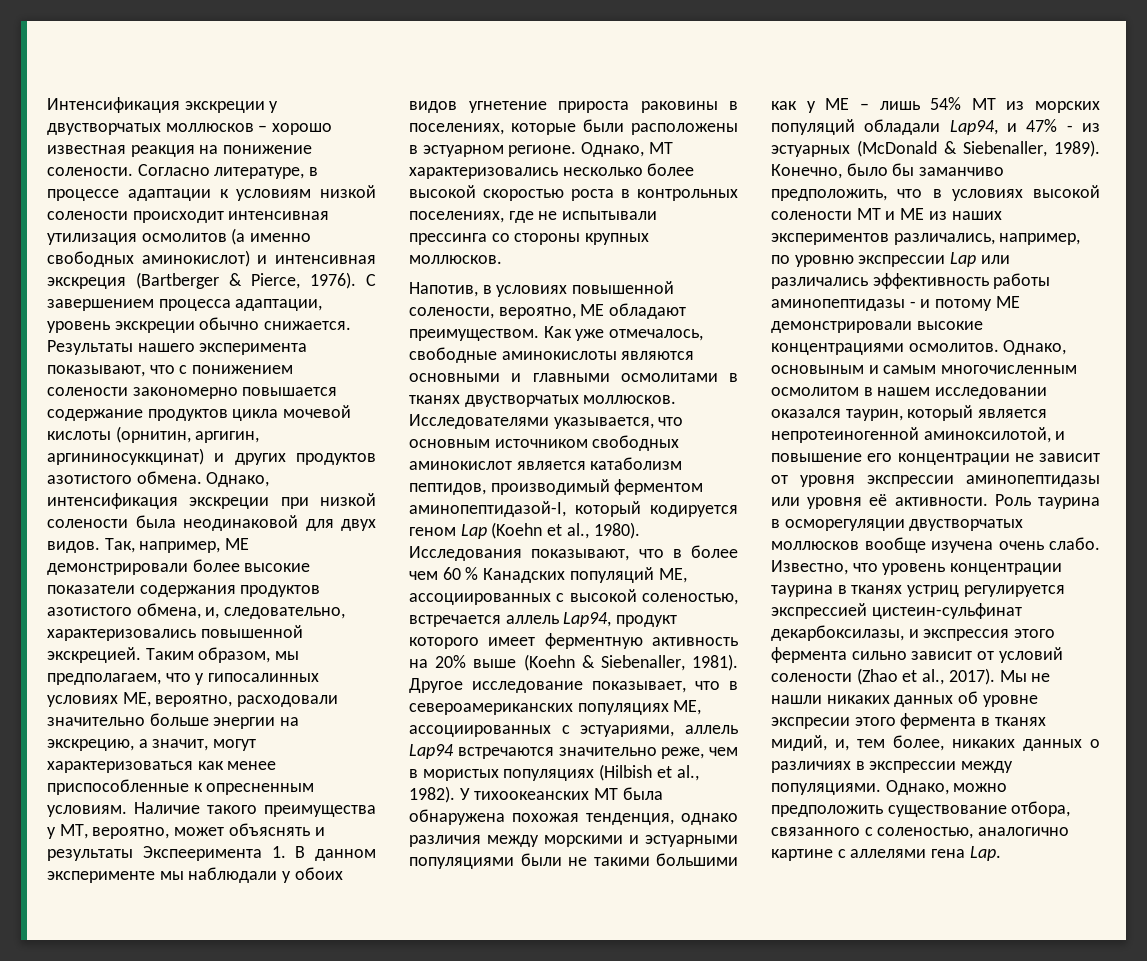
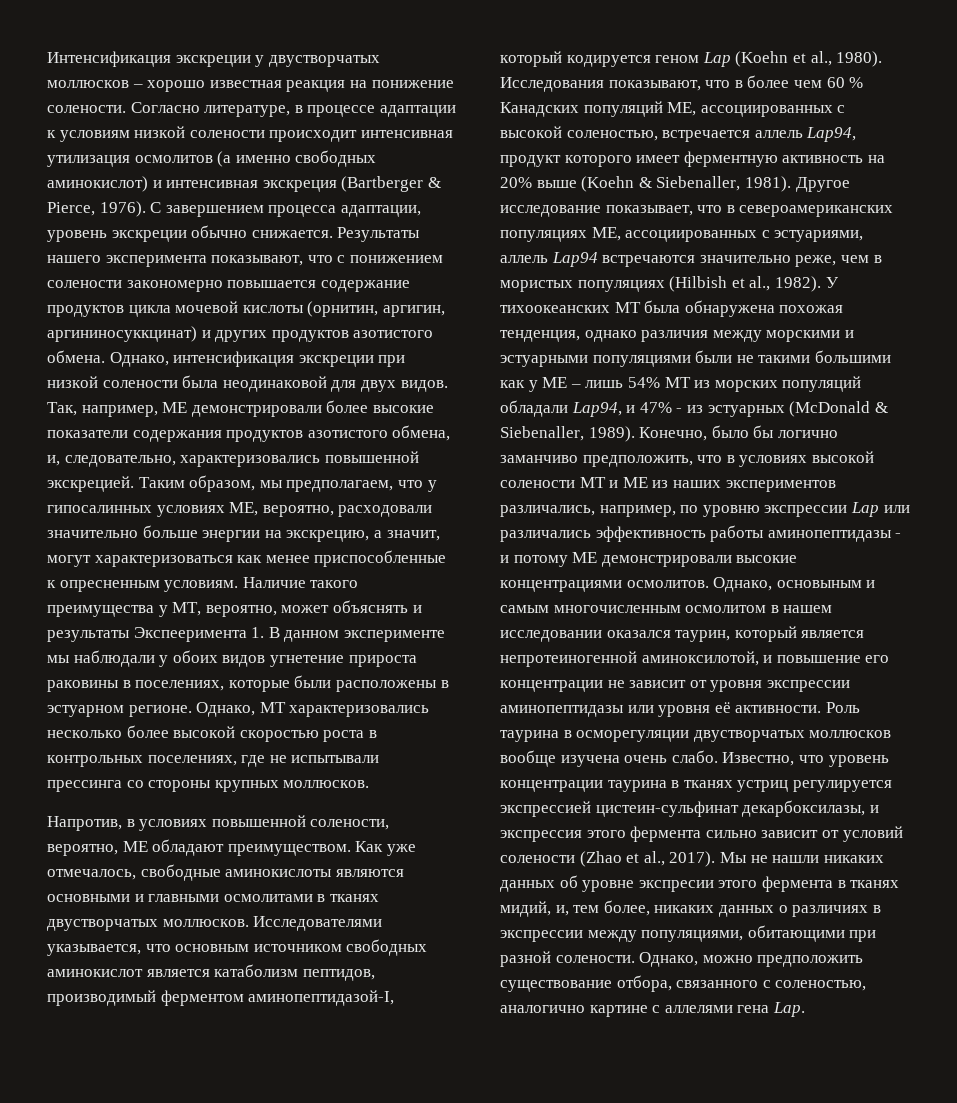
- Напотив, в условиях повышенной солености, вероятно, МЕ обладают преимуществом.
+ Напротив, в условиях повышенной солености, вероятно, МЕ обладают преимуществом.
- Конечно, было бы заманчиво предположить, что в условиях высокой солености МТ и МЕ из наших экспериментов различались, например, по уровню экспрессии Lap или различались эффективность работы аминопептидазы - и потому МЕ демонстрировали высокие концентрациями осмолитов.
+ Конечно, было бы логично заманчиво предположить, что в условиях высокой солености МТ и МЕ из наших экспериментов различались, например, по уровню экспрессии Lap или различались эффективность работы аминопептидазы - и потому МЕ демонстрировали высокие концентрациями осмолитов.
- Мы не нашли никаких данных об уровне экспресии этого фермента в тканях мидий, и, тем более, никаких данных о различиях в экспрессии между популяциями.
+ Мы не нашли никаких данных об уровне экспресии этого фермента в тканях мидий, и, тем более, никаких данных о различиях в экспрессии между популяциями, обитающими при разной солености.

